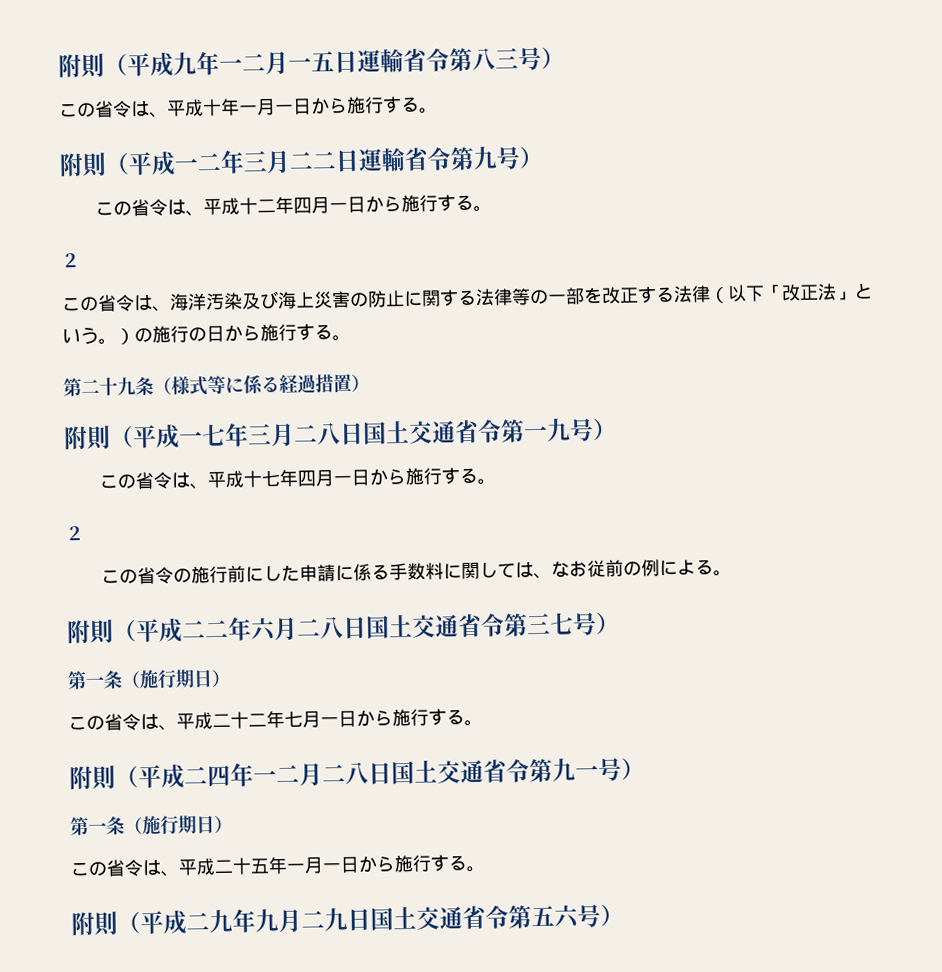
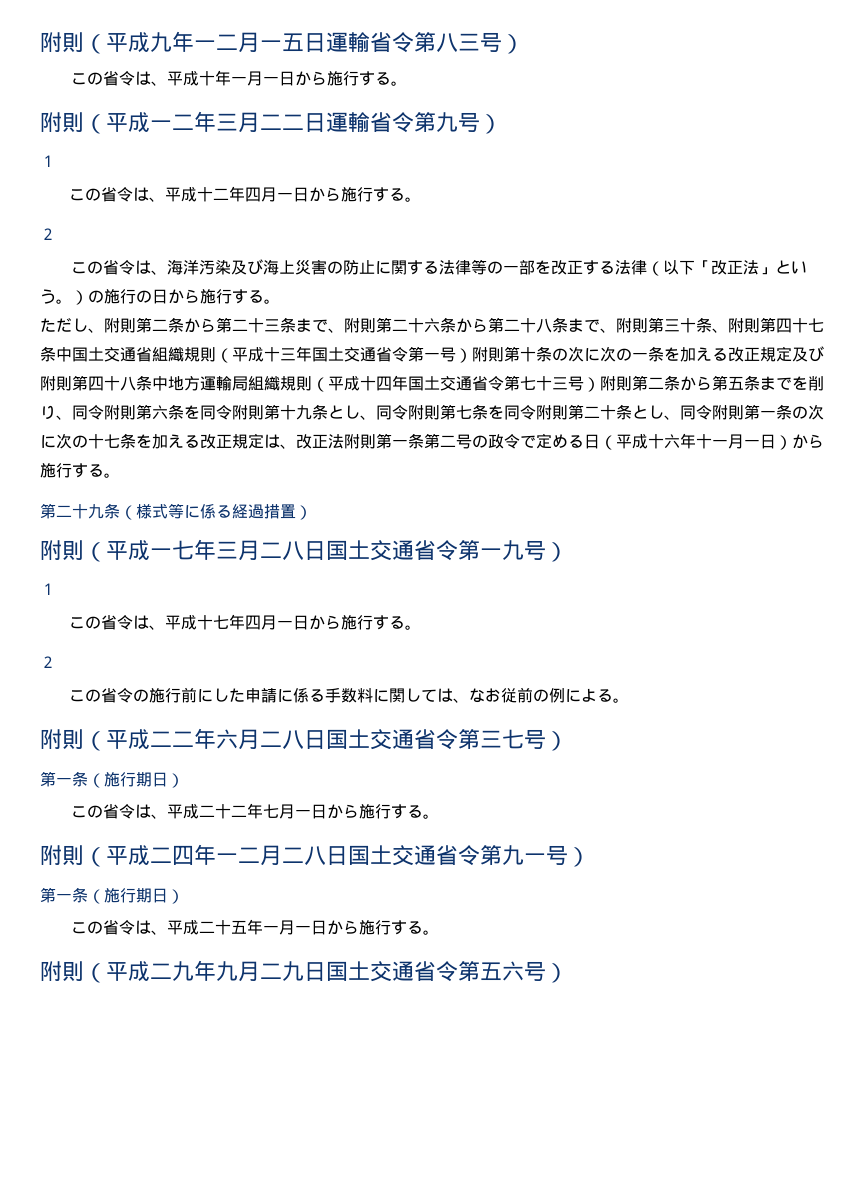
  附則（平成一二年三月二二日運輸省令第九号）
+ １
+ ただし、附則第二条から第二十三条まで、附則第二十六条から第二十八条まで、附則第三十条、附則第四十七条中国土交通省組織規則（平成十三年国土交通省令第一号）附則第十条の次に次の一条を加える改正規定及び附則第四十八条中地方運輸局組織規則（平成十四年国土交通省令第七十三号）附則第二条から第五条までを削り、同令附則第六条を同令附則第十九条とし、同令附則第七条を同令附則第二十条とし、同令附則第一条の次に次の十七条を加える改正規定は、改正法附則第一条第二号の政令で定める日（平成十六年十一月一日）から施行する。
  附則（平成一七年三月二八日国土交通省令第一九号）
+ １

